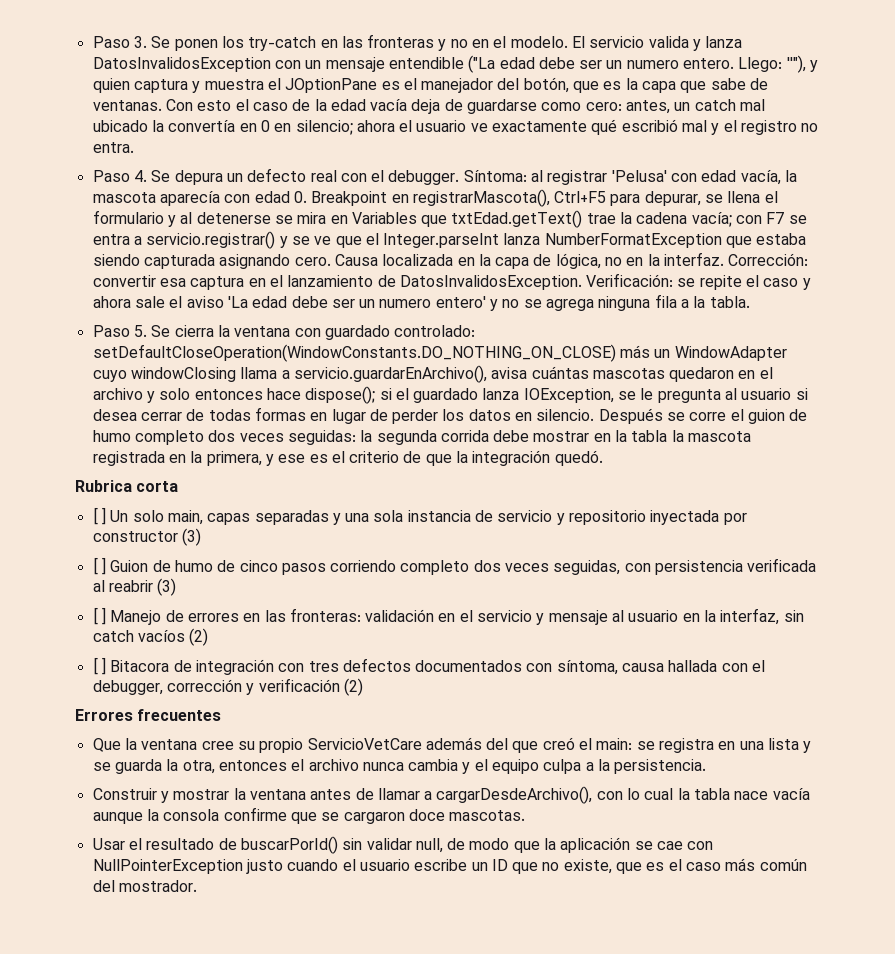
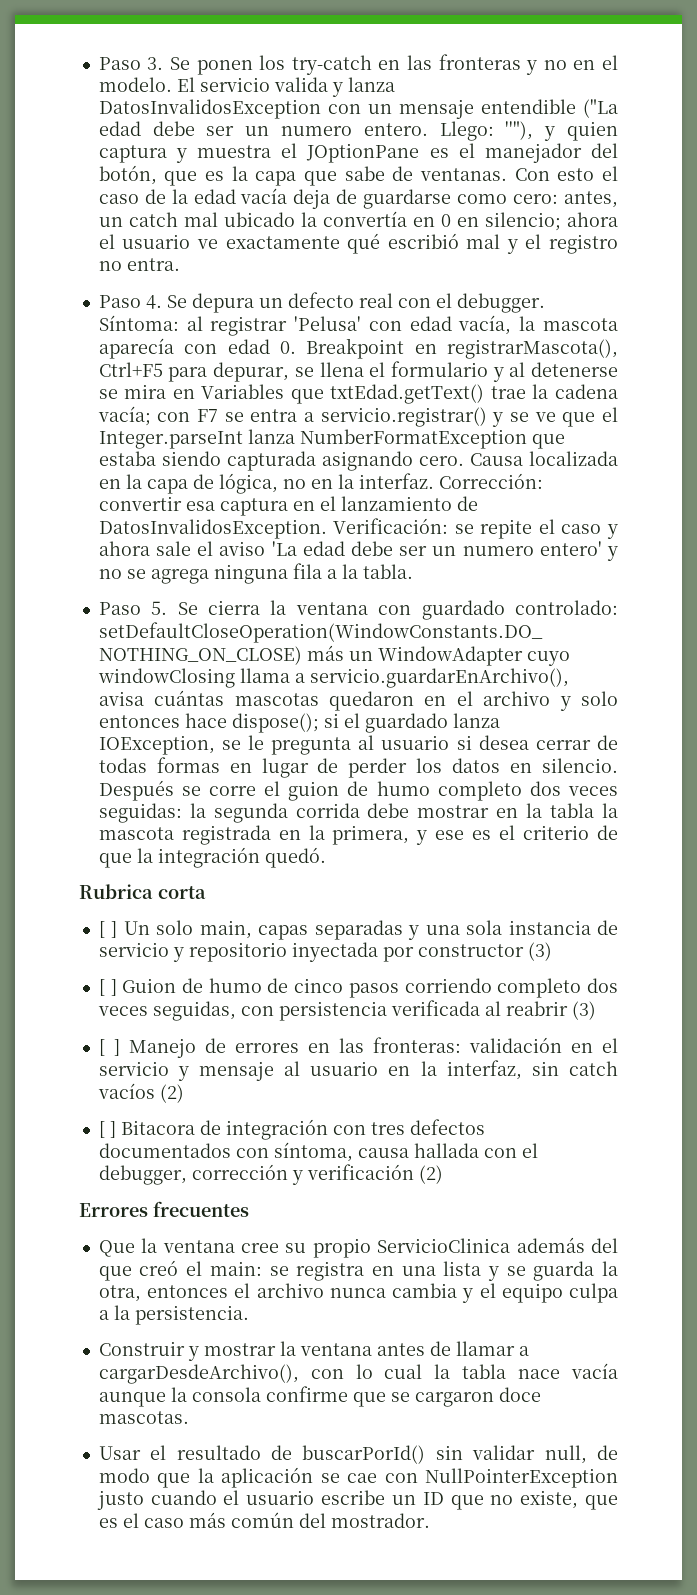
- Que la ventana cree su propio ServicioVetCare además del que creó el main: se registra en una lista y se guarda la otra, entonces el archivo nunca cambia y el equipo culpa a la persistencia.
+ Que la ventana cree su propio ServicioClinica además del que creó el main: se registra en una lista y se guarda la otra, entonces el archivo nunca cambia y el equipo culpa a la persistencia.

